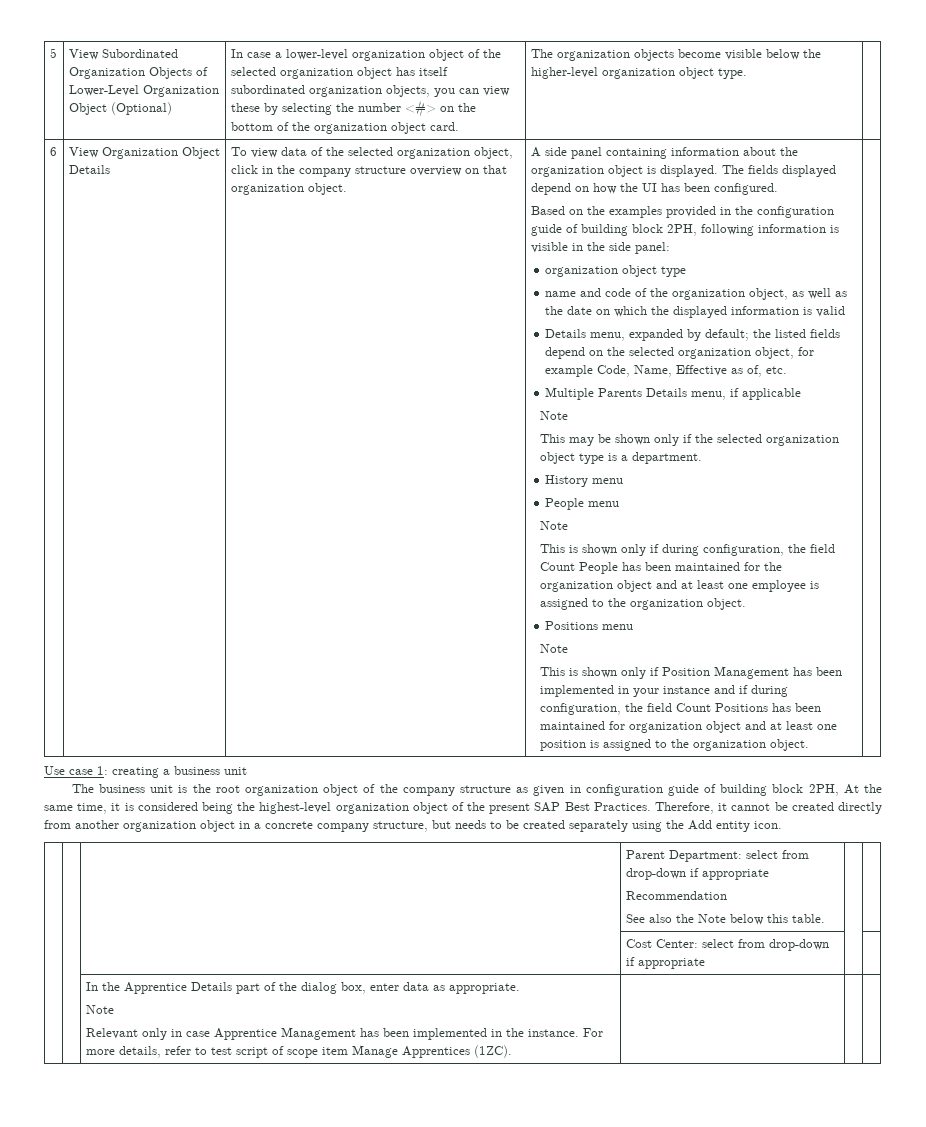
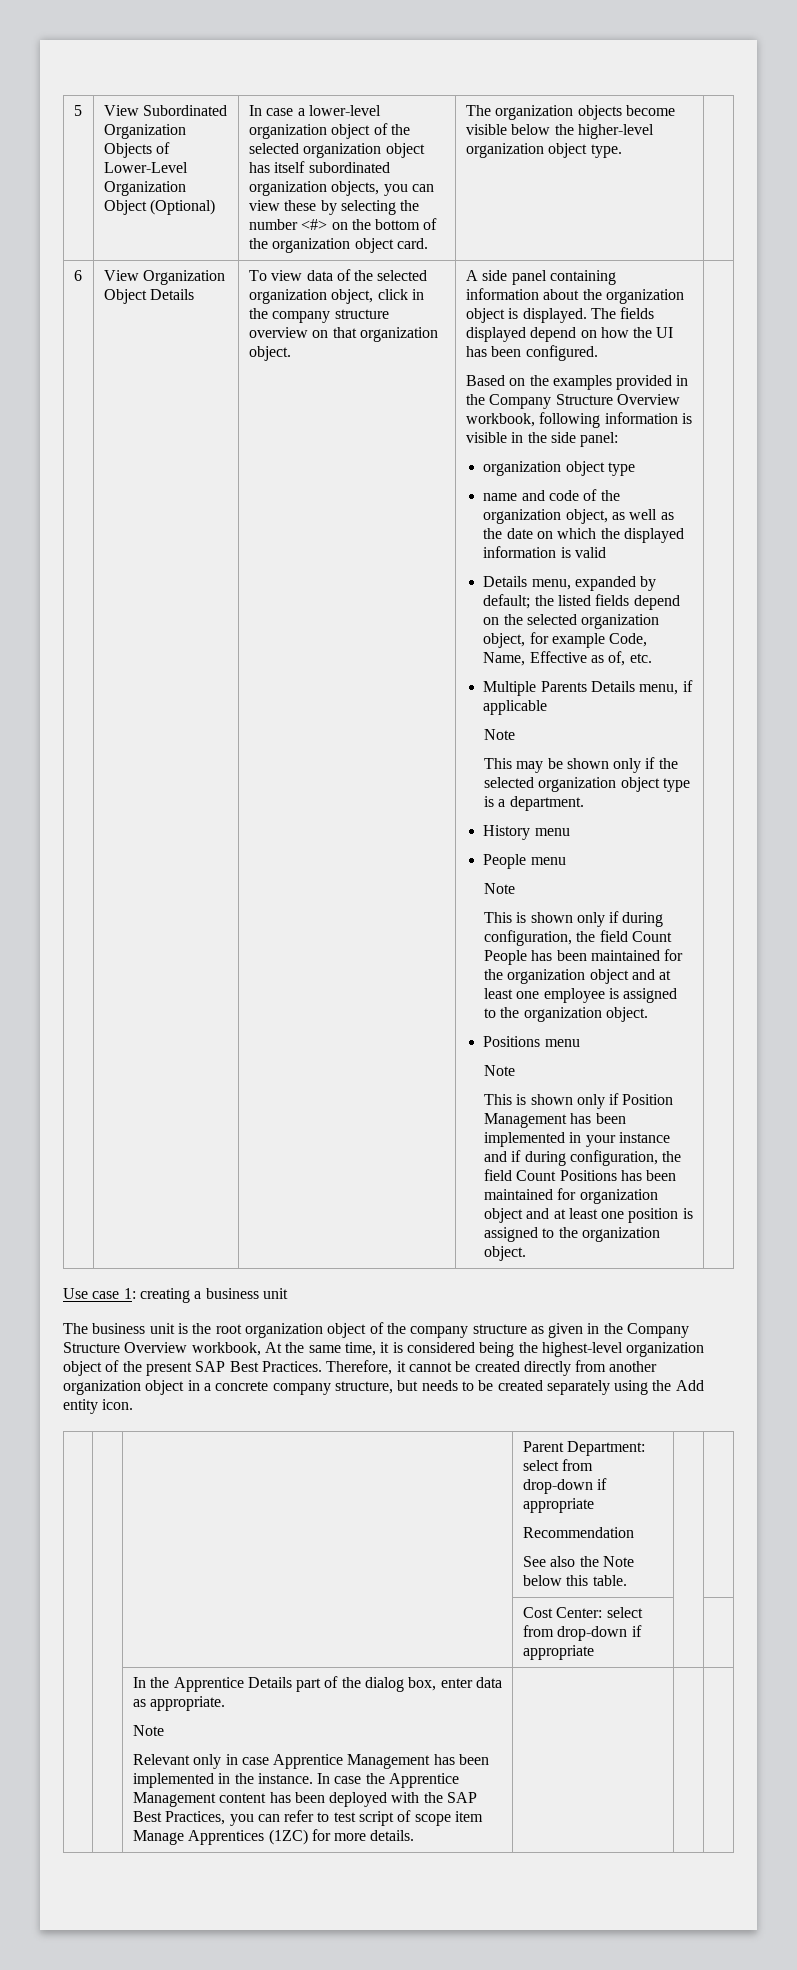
- Based on the examples provided in the configuration guide of building block 2PH, following information is visible in the side panel:
+ Based on the examples provided in the Company Structure Overview workbook, following information is visible in the side panel:
- The business unit is the root organization object of the company structure as given in configuration guide of building block 2PH, At the same time, it is considered being the highest-level organization object of the present SAP Best Practices.
+ The business unit is the root organization object of the company structure as given in the Company Structure Overview workbook, At the same time, it is considered being the highest-level organization object of the present SAP Best Practices.
- For more details, refer to test script of scope item Manage Apprentices (1ZC).
+ In case the Apprentice Management content has been deployed with the SAP Best Practices, you can refer to test script of scope item Manage Apprentices (1ZC) for more details.

